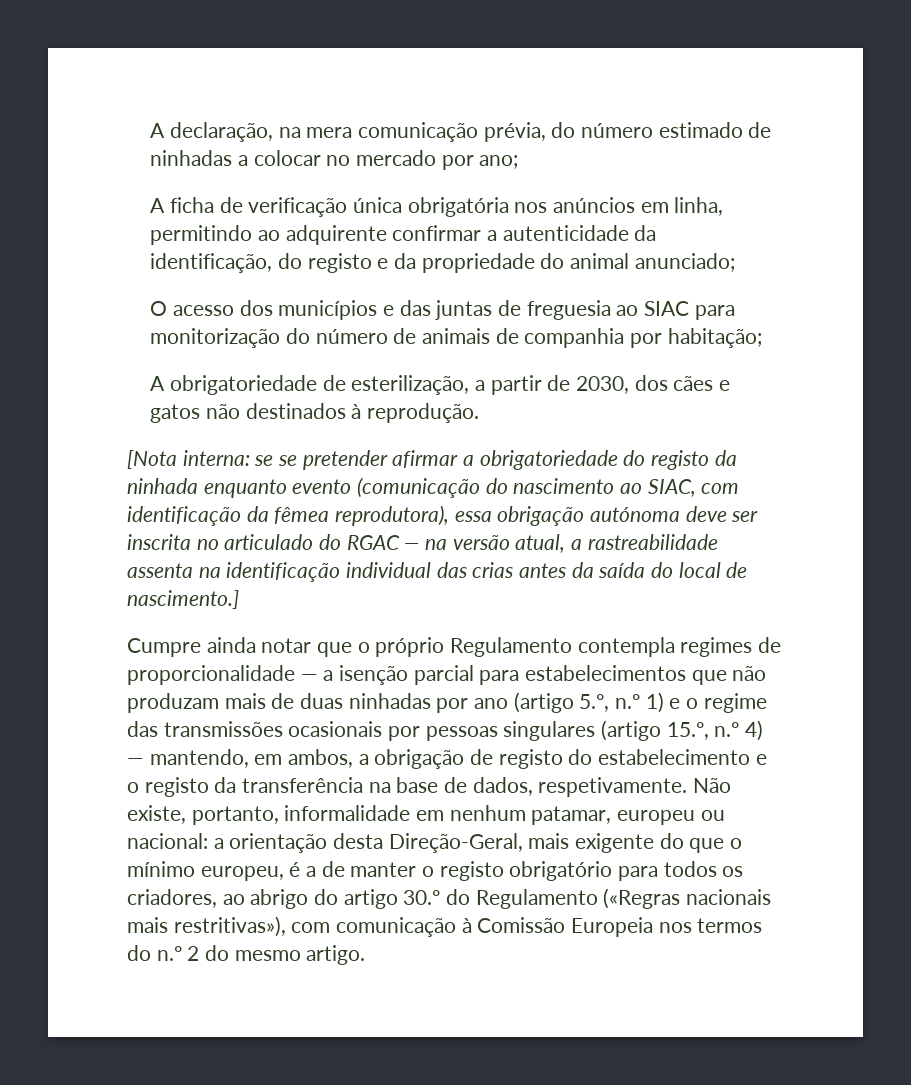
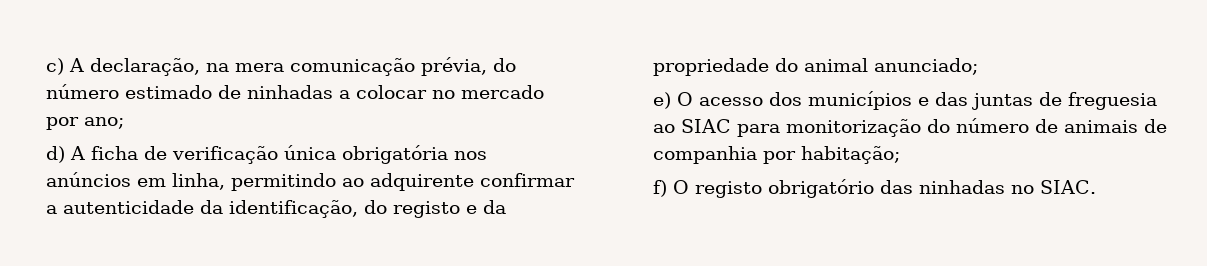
- A declaração, na mera comunicação prévia, do número estimado de ninhadas a colocar no mercado por ano;
+ c) A declaração, na mera comunicação prévia, do número estimado de ninhadas a colocar no mercado por ano;
- A ficha de verificação única obrigatória nos anúncios em linha, permitindo ao adquirente confirmar a autenticidade da identificação, do registo e da propriedade do animal anunciado;
+ d) A ficha de verificação única obrigatória nos anúncios em linha, permitindo ao adquirente confirmar a autenticidade da identificação, do registo e da propriedade do animal anunciado;
- O acesso dos municípios e das juntas de freguesia ao SIAC para monitorização do número de animais de companhia por habitação;
+ e) O acesso dos municípios e das juntas de freguesia ao SIAC para monitorização do número de animais de companhia por habitação;
- A obrigatoriedade de esterilização, a partir de 2030, dos cães e gatos não destinados à reprodução.
- [Nota interna: se se pretender afirmar a obrigatoriedade do registo da ninhada enquanto evento (comunicação do nascimento ao SIAC, com identificação da fêmea reprodutora), essa obrigação autónoma deve ser inscrita no articulado do RGAC — na versão atual, a rastreabilidade assenta na identificação individual das crias antes da saída do local de nascimento.]
- Cumpre ainda notar que o próprio Regulamento contempla regimes de proporcionalidade — a isenção parcial para estabelecimentos que não produzam mais de duas ninhadas por ano (artigo 5.º, n.º 1) e o regime das transmissões ocasionais por pessoas singulares (artigo 15.º, n.º 4) — mantendo, em ambos, a obrigação de registo do estabelecimento e o registo da transferência na base de dados, respetivamente. Não existe, portanto, informalidade em nenhum patamar, europeu ou nacional: a orientação desta Direção-Geral, mais exigente do que o mínimo europeu, é a de manter o registo obrigatório para todos os criadores, ao abrigo do artigo 30.º do Regulamento («Regras nacionais mais restritivas»), com comunicação à Comissão Europeia nos termos do n.º 2 do mesmo artigo.
+ f) O registo obrigatório das ninhadas no SIAC.

